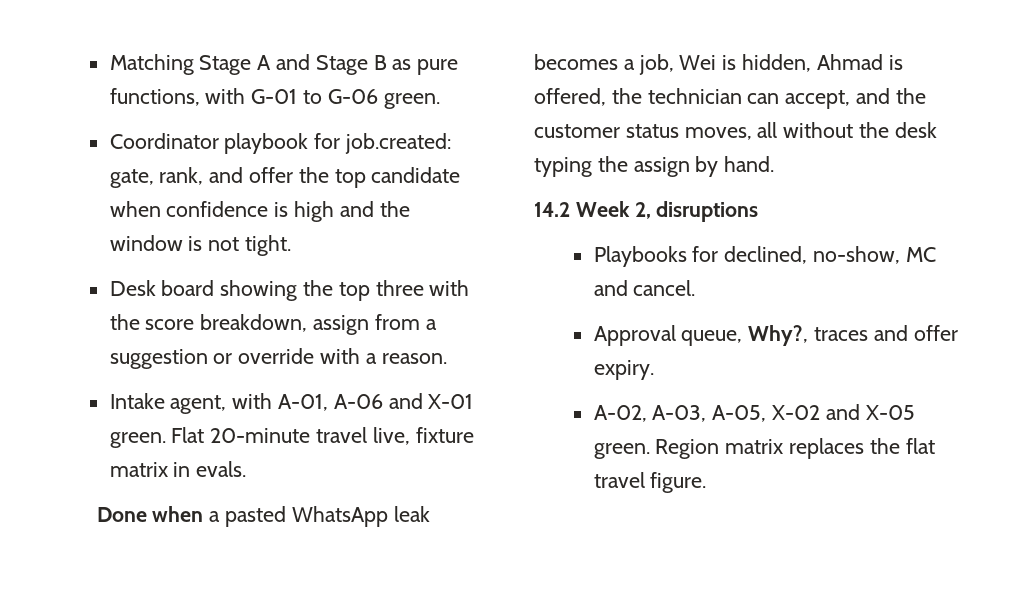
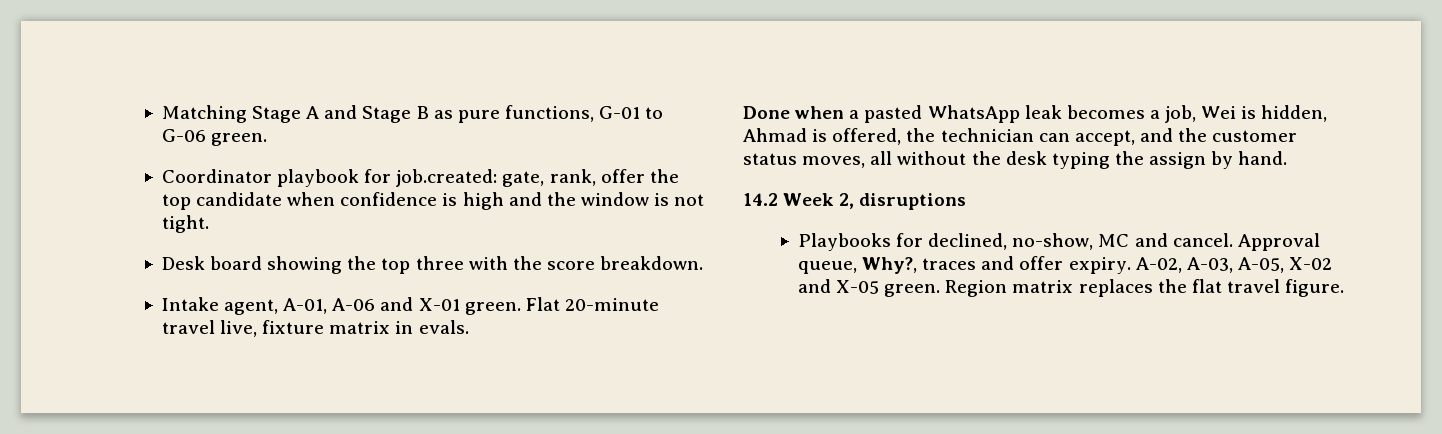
- Matching Stage A and Stage B as pure functions, with G-01 to G-06 green.
+ Matching Stage A and Stage B as pure functions, G-01 to G-06 green.
- Coordinator playbook for job.created: gate, rank, and offer the top candidate when confidence is high and the window is not tight.
+ Coordinator playbook for job.created: gate, rank, offer the top candidate when confidence is high and the window is not tight.
- Desk board showing the top three with the score breakdown, assign from a suggestion or override with a reason.
+ Desk board showing the top three with the score breakdown.
- Intake agent, with A-01, A-06 and X-01 green.
+ Intake agent, A-01, A-06 and X-01 green.
- Playbooks for declined, no-show, MC and cancel.
- Approval queue, Why?, traces and offer expiry.
- A-02, A-03, A-05, X-02 and X-05 green.
+ Playbooks for declined, no-show, MC and cancel. Approval queue, Why?, traces and offer expiry. A-02, A-03, A-05, X-02 and X-05 green.

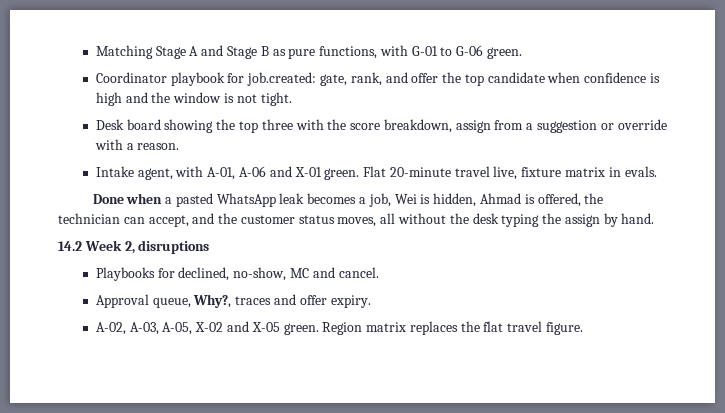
- Matching Stage A and Stage B as pure functions, G-01 to G-06 green.
+ Matching Stage A and Stage B as pure functions, with G-01 to G-06 green.
- Coordinator playbook for job.created: gate, rank, offer the top candidate when confidence is high and the window is not tight.
+ Coordinator playbook for job.created: gate, rank, and offer the top candidate when confidence is high and the window is not tight.
- Desk board showing the top three with the score breakdown.
+ Desk board showing the top three with the score breakdown, assign from a suggestion or override with a reason.
- Intake agent, A-01, A-06 and X-01 green.
+ Intake agent, with A-01, A-06 and X-01 green.
- Playbooks for declined, no-show, MC and cancel. Approval queue, Why?, traces and offer expiry. A-02, A-03, A-05, X-02 and X-05 green.
+ Playbooks for declined, no-show, MC and cancel.
+ Approval queue, Why?, traces and offer expiry.
+ A-02, A-03, A-05, X-02 and X-05 green.

